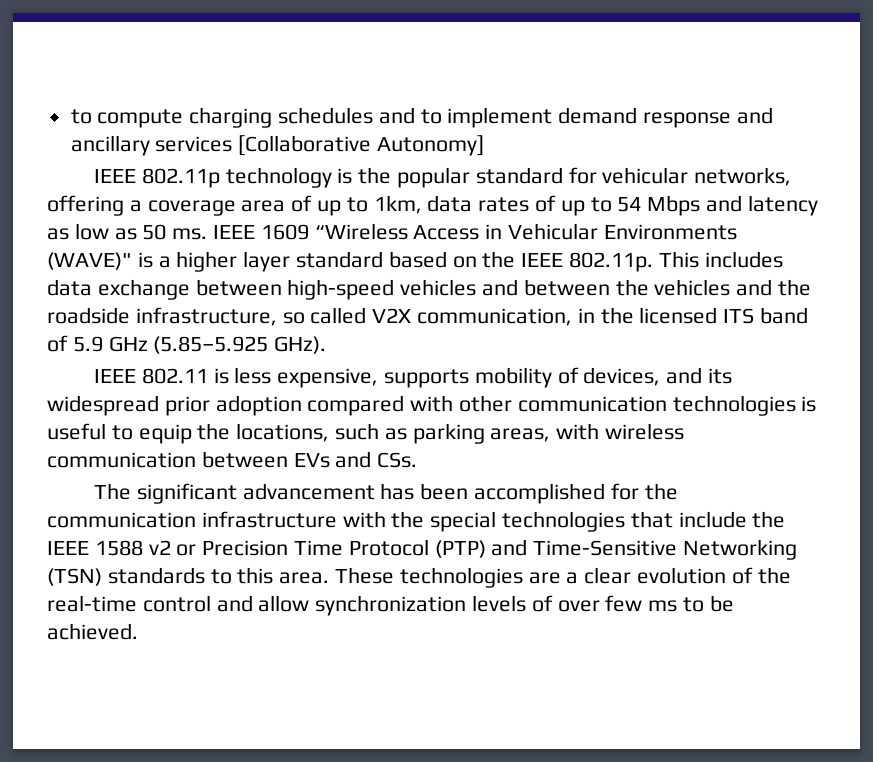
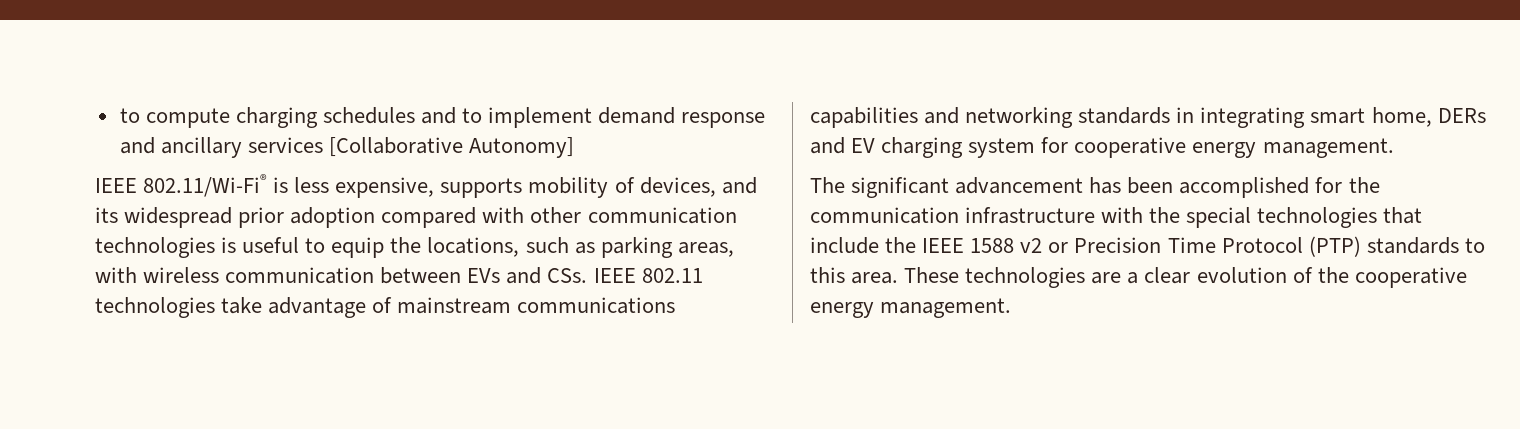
- IEEE 802.11p technology is the popular standard for vehicular networks, offering a coverage area of up to 1km, data rates of up to 54 Mbps and latency as low as 50 ms. IEEE 1609 “Wireless Access in Vehicular Environments (WAVE)" is a higher layer standard based on the IEEE 802.11p. This includes data exchange between high-speed vehicles and between the vehicles and the roadside infrastructure, so called V2X communication, in the licensed ITS band of 5.9 GHz (5.85–5.925 GHz).
- IEEE 802.11 is less expensive, supports mobility of devices, and its widespread prior adoption compared with other communication technologies is useful to equip the locations, such as parking areas, with wireless communication between EVs and CSs.
+ IEEE 802.11/Wi-Fi® is less expensive, supports mobility of devices, and its widespread prior adoption compared with other communication technologies is useful to equip the locations, such as parking areas, with wireless communication between EVs and CSs. IEEE 802.11 technologies take advantage of mainstream communications capabilities and networking standards in integrating smart home, DERs and EV charging system for cooperative energy management.
- The significant advancement has been accomplished for the communication infrastructure with the special technologies that include the IEEE 1588 v2 or Precision Time Protocol (PTP) and Time-Sensitive Networking (TSN) standards to this area.
+ The significant advancement has been accomplished for the communication infrastructure with the special technologies that include the IEEE 1588 v2 or Precision Time Protocol (PTP) standards to this area.
- These technologies are a clear evolution of the real-time control and allow synchronization levels of over few ms to be achieved.
+ These technologies are a clear evolution of the cooperative energy management.

